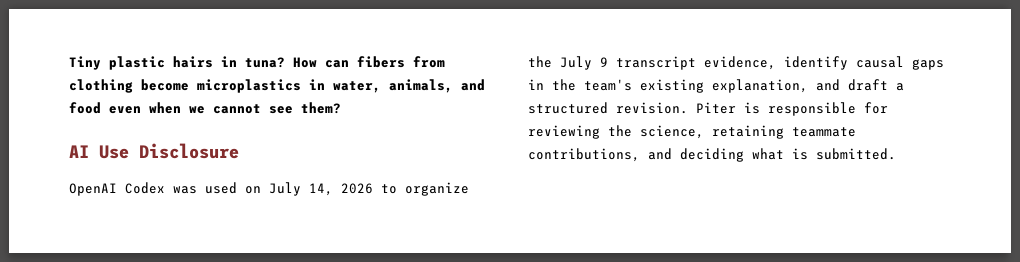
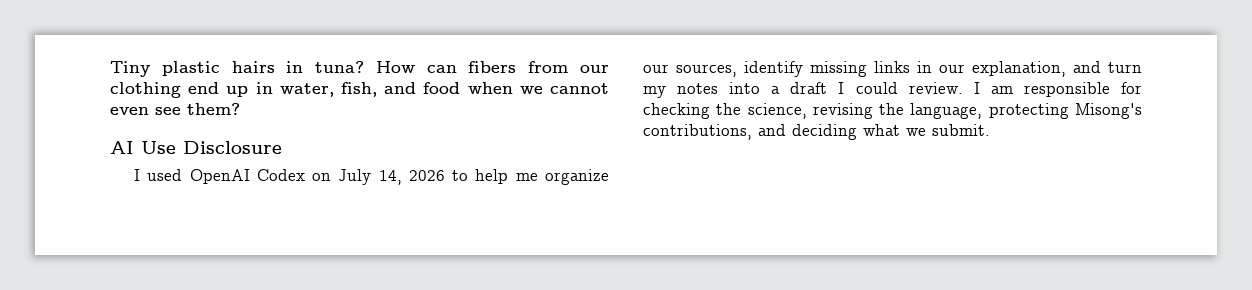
- How can fibers from clothing become microplastics in water, animals, and food even when we cannot see them?
+ How can fibers from our clothing end up in water, fish, and food when we cannot even see them?
- OpenAI Codex was used on July 14, 2026 to organize the July 9 transcript evidence, identify causal gaps in the team's existing explanation, and draft a structured revision. Piter is responsible for reviewing the science, retaining teammate contributions, and deciding what is submitted.
+ I used OpenAI Codex on July 14, 2026 to help me organize our sources, identify missing links in our explanation, and turn my notes into a draft I could review. I am responsible for checking the science, revising the language, protecting Misong's contributions, and deciding what we submit.

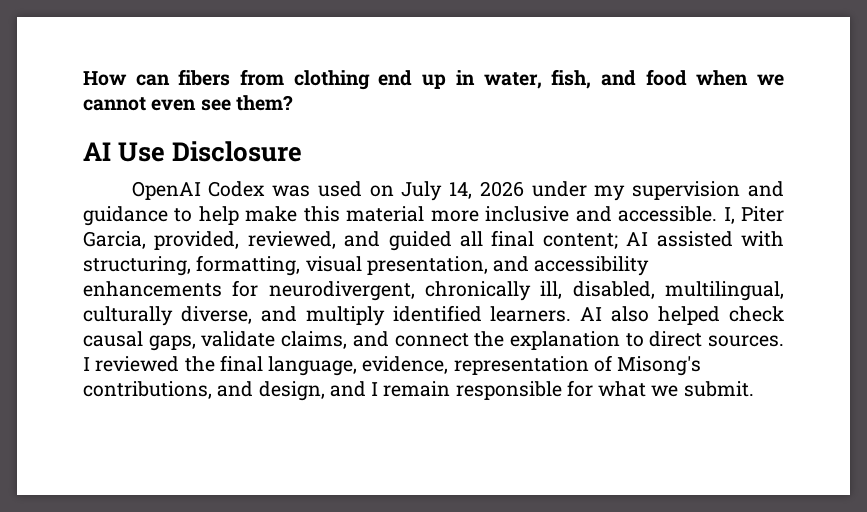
- Tiny plastic hairs in tuna? How can fibers from our clothing end up in water, fish, and food when we cannot even see them?
+ How can fibers from clothing end up in water, fish, and food when we cannot even see them?
- I used OpenAI Codex on July 14, 2026 to help me organize our sources, identify missing links in our explanation, and turn my notes into a draft I could review. I am responsible for checking the science, revising the language, protecting Misong's contributions, and deciding what we submit.
+ OpenAI Codex was used on July 14, 2026 under my supervision and guidance to help make this material more inclusive and accessible. I, Piter Garcia, provided, reviewed, and guided all final content; AI assisted with structuring, formatting, visual presentation, and accessibility enhancements for neurodivergent, chronically ill, disabled, multilingual, culturally diverse, and multiply identified learners. AI also helped check causal gaps, validate claims, and connect the explanation to direct sources. I reviewed the final language, evidence, representation of Misong's contributions, and design, and I remain responsible for what we submit.

